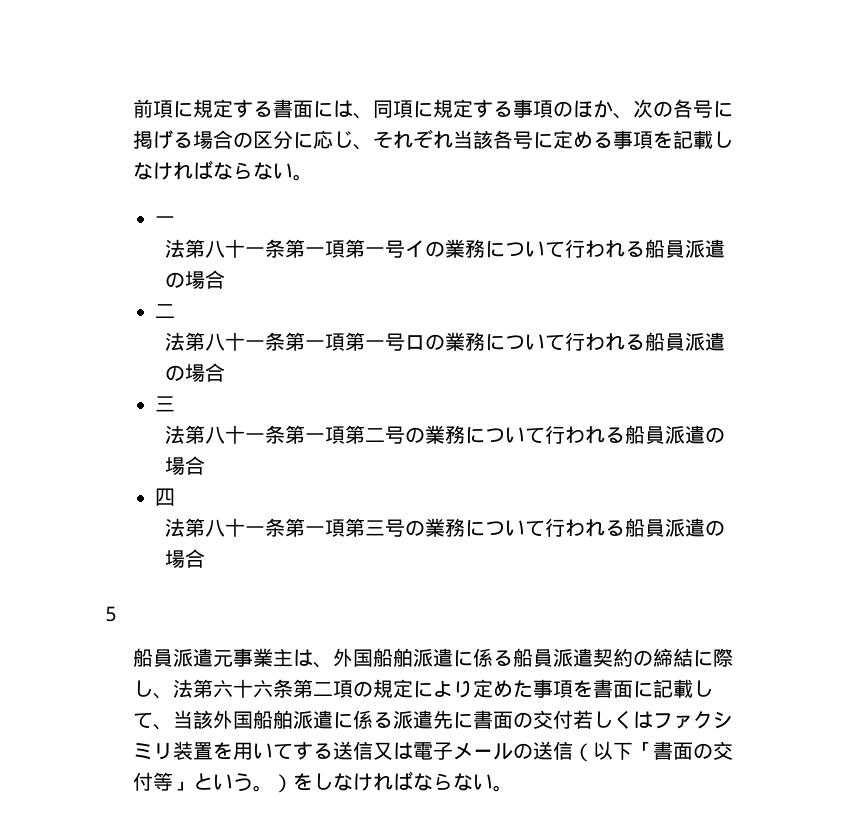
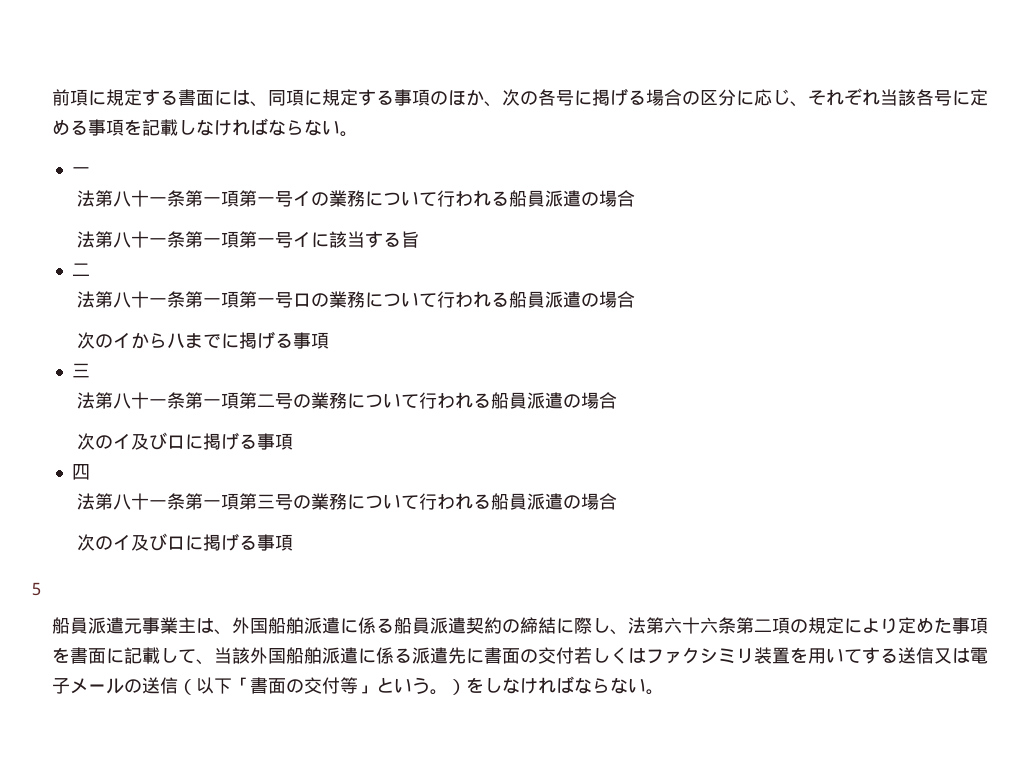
+ 法第八十一条第一項第一号イに該当する旨
+ 次のイからハまでに掲げる事項
  法第八十一条第一項第二号の業務について行われる船員派遣の場合
+ 次のイ及びロに掲げる事項
  法第八十一条第一項第三号の業務について行われる船員派遣の場合
+ 次のイ及びロに掲げる事項

